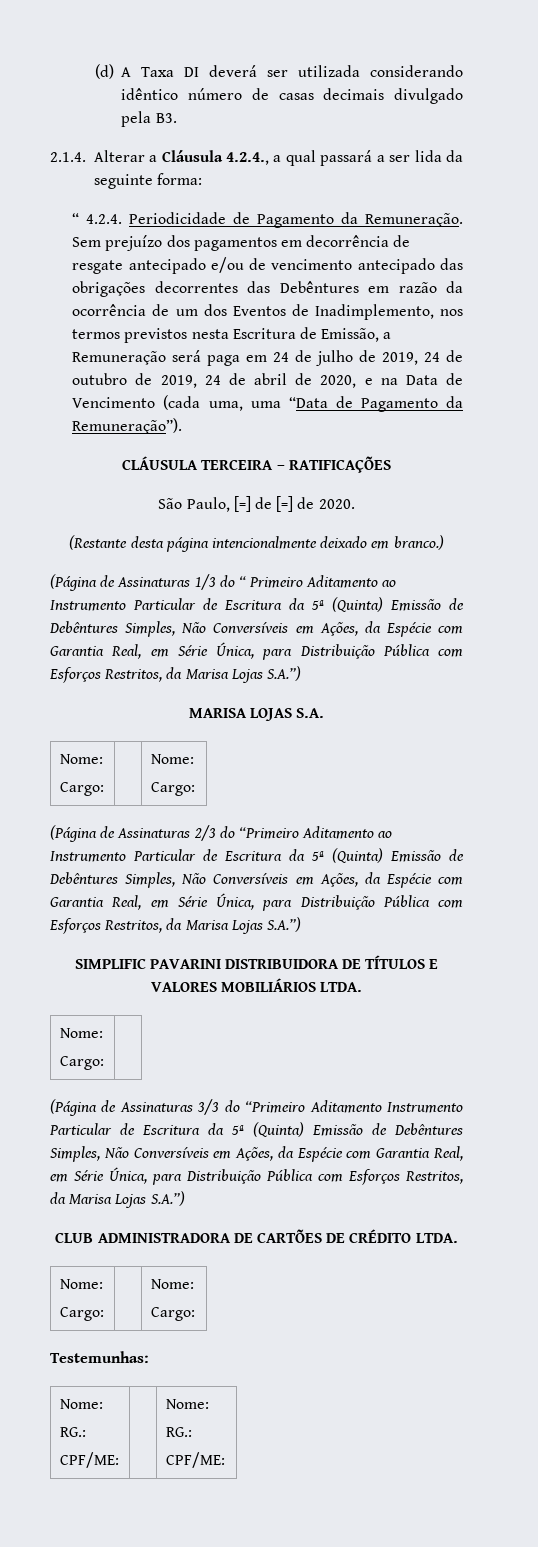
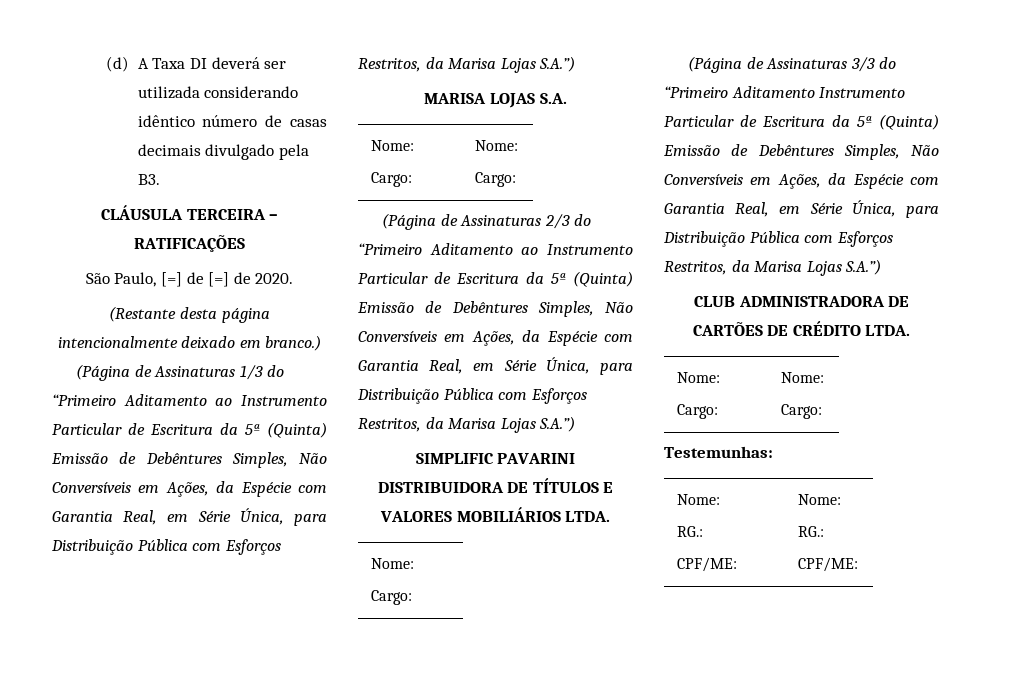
- 2.1.4. Alterar a Cláusula 4.2.4., a qual passará a ser lida da seguinte forma:
- “ 4.2.4. Periodicidade de Pagamento da Remuneração. Sem prejuízo dos pagamentos em decorrência de resgate antecipado e/ou de vencimento antecipado das obrigações decorrentes das Debêntures em razão da ocorrência de um dos Eventos de Inadimplemento, nos termos previstos nesta Escritura de Emissão, a Remuneração será paga em 24 de julho de 2019, 24 de outubro de 2019, 24 de abril de 2020, e na Data de Vencimento (cada uma, uma “Data de Pagamento da Remuneração”).
- (Página de Assinaturas 1/3 do “ Primeiro Aditamento ao Instrumento Particular de Escritura da 5ª (Quinta) Emissão de Debêntures Simples, Não Conversíveis em Ações, da Espécie com Garantia Real, em Série Única, para Distribuição Pública com Esforços Restritos, da Marisa Lojas S.A.”)
+ (Página de Assinaturas 1/3 do “Primeiro Aditamento ao Instrumento Particular de Escritura da 5ª (Quinta) Emissão de Debêntures Simples, Não Conversíveis em Ações, da Espécie com Garantia Real, em Série Única, para Distribuição Pública com Esforços Restritos, da Marisa Lojas S.A.”)

